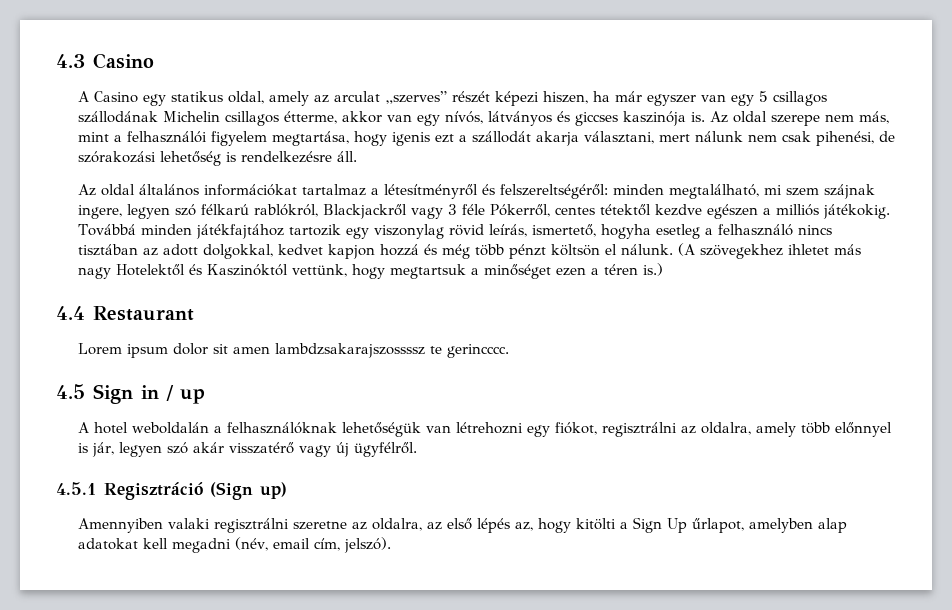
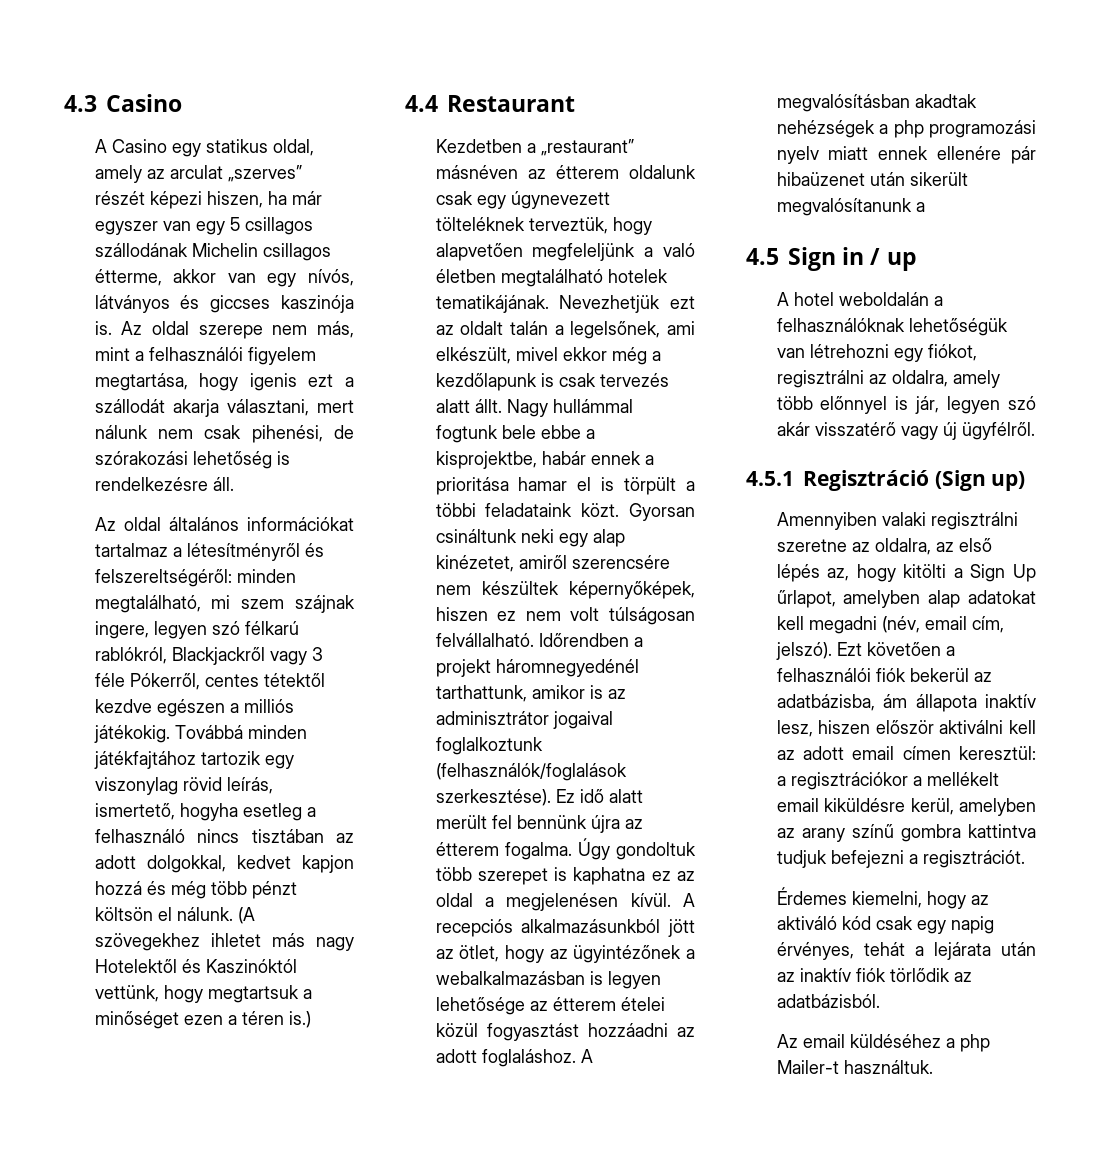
- Lorem ipsum dolor sit amen lambdzsakarajszossssz te gerincccc.
+ Kezdetben a „restaurant” másnéven az étterem oldalunk csak egy úgynevezett tölteléknek terveztük, hogy alapvetően megfeleljünk a való életben megtalálható hotelek tematikájának. Nevezhetjük ezt az oldalt talán a legelsőnek, ami elkészült, mivel ekkor még a kezdőlapunk is csak tervezés alatt állt. Nagy hullámmal fogtunk bele ebbe a kisprojektbe, habár ennek a prioritása hamar el is törpült a többi feladataink közt. Gyorsan csináltunk neki egy alap kinézetet, amiről szerencsére nem készültek képernyőképek, hiszen ez nem volt túlságosan felvállalható. Időrendben a projekt háromnegyedénél tarthattunk, amikor is az adminisztrátor jogaival foglalkoztunk (felhasználók/foglalások szerkesztése). Ez idő alatt merült fel bennünk újra az étterem fogalma. Úgy gondoltuk több szerepet is kaphatna ez az oldal a megjelenésen kívül. A recepciós alkalmazásunkból jött az ötlet, hogy az ügyintézőnek a webalkalmazásban is legyen lehetősége az étterem ételei közül fogyasztást hozzáadni az adott foglaláshoz. A megvalósításban akadtak nehézségek a php programozási nyelv miatt ennek ellenére pár hibaüzenet után sikerült megvalósítanunk a
+ Ezt követően a felhasználói fiók bekerül az adatbázisba, ám állapota inaktív lesz, hiszen először aktiválni kell az adott email címen keresztül: a regisztrációkor a mellékelt email kiküldésre kerül, amelyben az arany színű gombra kattintva tudjuk befejezni a regisztrációt.
+ Érdemes kiemelni, hogy az aktiváló kód csak egy napig érvényes, tehát a lejárata után az inaktív fiók törlődik az adatbázisból.
+ Az email küldéséhez a php Mailer-t használtuk.

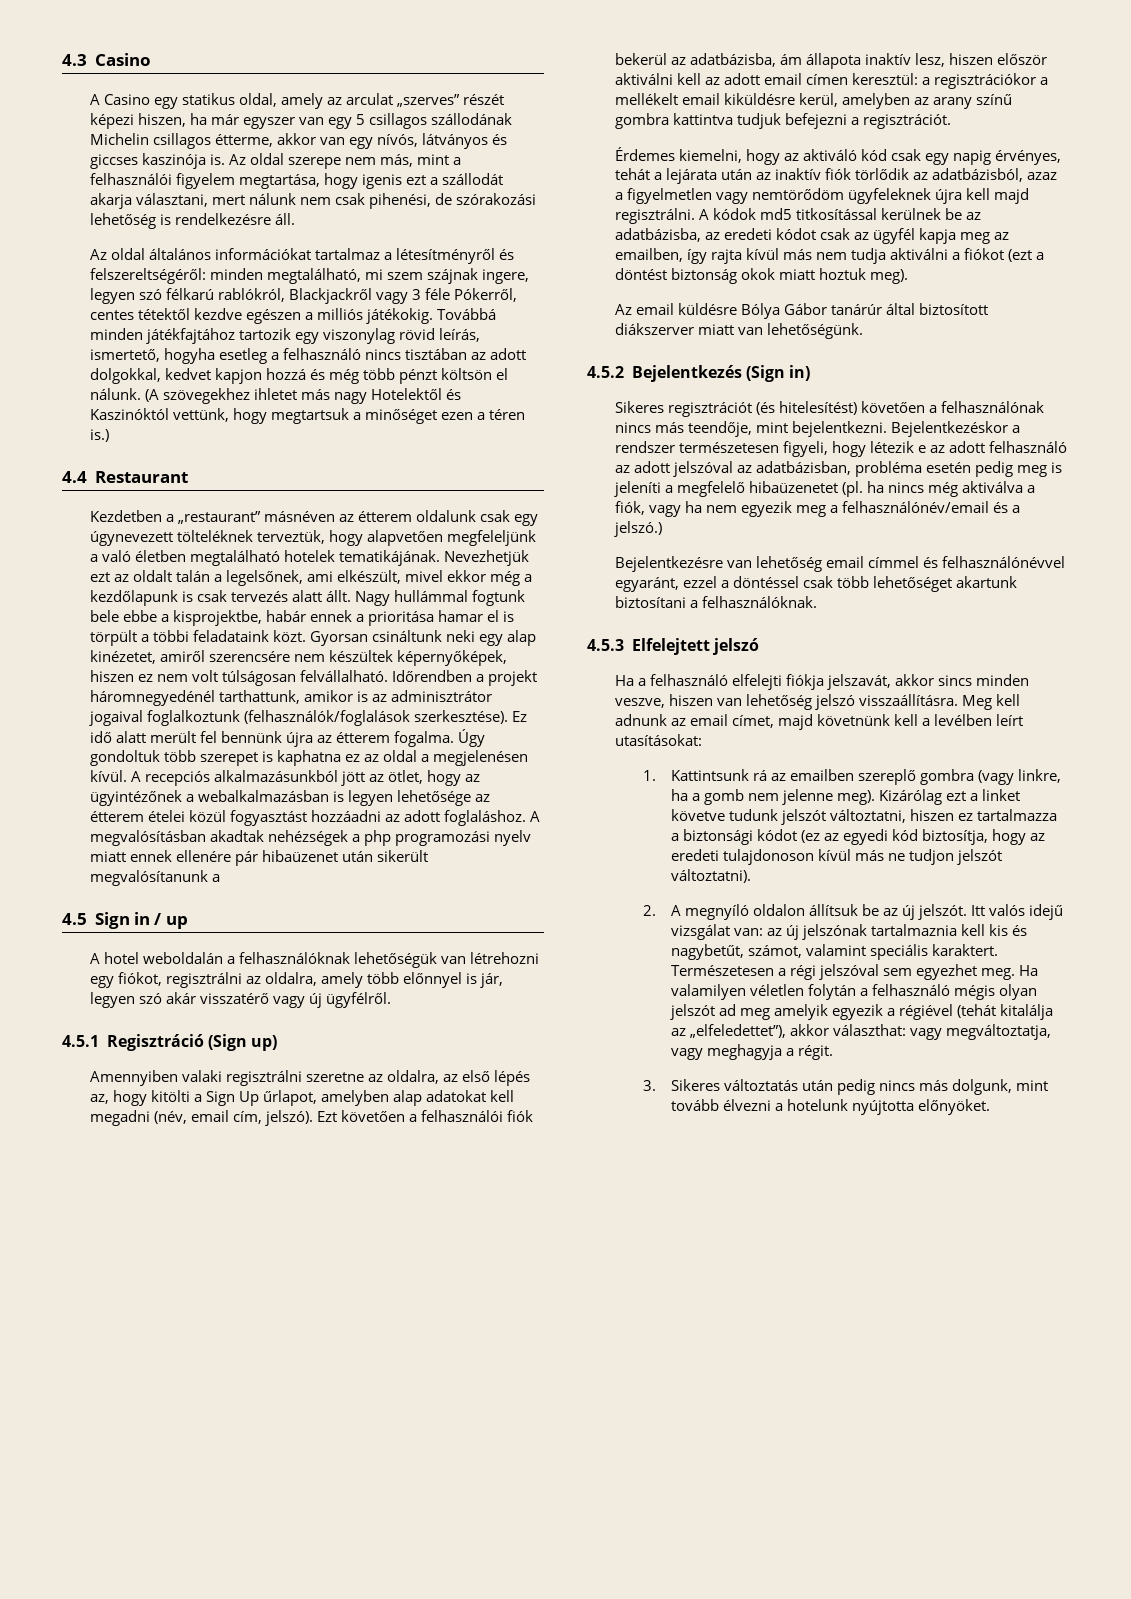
- Érdemes kiemelni, hogy az aktiváló kód csak egy napig érvényes, tehát a lejárata után az inaktív fiók törlődik az adatbázisból.
- Az email küldéséhez a php Mailer-t használtuk.
+ Érdemes kiemelni, hogy az aktiváló kód csak egy napig érvényes, tehát a lejárata után az inaktív fiók törlődik az adatbázisból, azaz a figyelmetlen vagy nemtörődöm ügyfeleknek újra kell majd regisztrálni. A kódok md5 titkosítással kerülnek be az adatbázisba, az eredeti kódot csak az ügyfél kapja meg az emailben, így rajta kívül más nem tudja aktiválni a fiókot (ezt a döntést biztonság okok miatt hoztuk meg).
+ Az email küldésre Bólya Gábor tanárúr által biztosított diákszerver miatt van lehetőségünk.
+ 4.5.2 Bejelentkezés (Sign in)
+ Sikeres regisztrációt (és hitelesítést) követően a felhasználónak nincs más teendője, mint bejelentkezni. Bejelentkezéskor a rendszer természetesen figyeli, hogy létezik e az adott felhasználó az adott jelszóval az adatbázisban, probléma esetén pedig meg is jeleníti a megfelelő hibaüzenetet (pl. ha nincs még aktiválva a fiók, vagy ha nem egyezik meg a felhasználónév/email és a jelszó.)
+ Bejelentkezésre van lehetőség email címmel és felhasználónévvel egyaránt, ezzel a döntéssel csak több lehetőséget akartunk biztosítani a felhasználóknak.
+ 4.5.3 Elfelejtett jelszó
+ Ha a felhasználó elfelejti fiókja jelszavát, akkor sincs minden veszve, hiszen van lehetőség jelszó visszaállításra. Meg kell adnunk az email címet, majd követnünk kell a levélben leírt utasításokat:
+ 1. Kattintsunk rá az emailben szereplő gombra (vagy linkre, ha a gomb nem jelenne meg). Kizárólag ezt a linket követve tudunk jelszót változtatni, hiszen ez tartalmazza a biztonsági kódot (ez az egyedi kód biztosítja, hogy az eredeti tulajdonoson kívül más ne tudjon jelszót változtatni).
+ 2. A megnyíló oldalon állítsuk be az új jelszót. Itt valós idejű vizsgálat van: az új jelszónak tartalmaznia kell kis és nagybetűt, számot, valamint speciális karaktert. Természetesen a régi jelszóval sem egyezhet meg. Ha valamilyen véletlen folytán a felhasználó mégis olyan jelszót ad meg amelyik egyezik a régiével (tehát kitalálja az „elfeledettet”), akkor választhat: vagy megváltoztatja, vagy meghagyja a régit.
+ 3. Sikeres változtatás után pedig nincs más dolgunk, mint tovább élvezni a hotelunk nyújtotta előnyöket.

